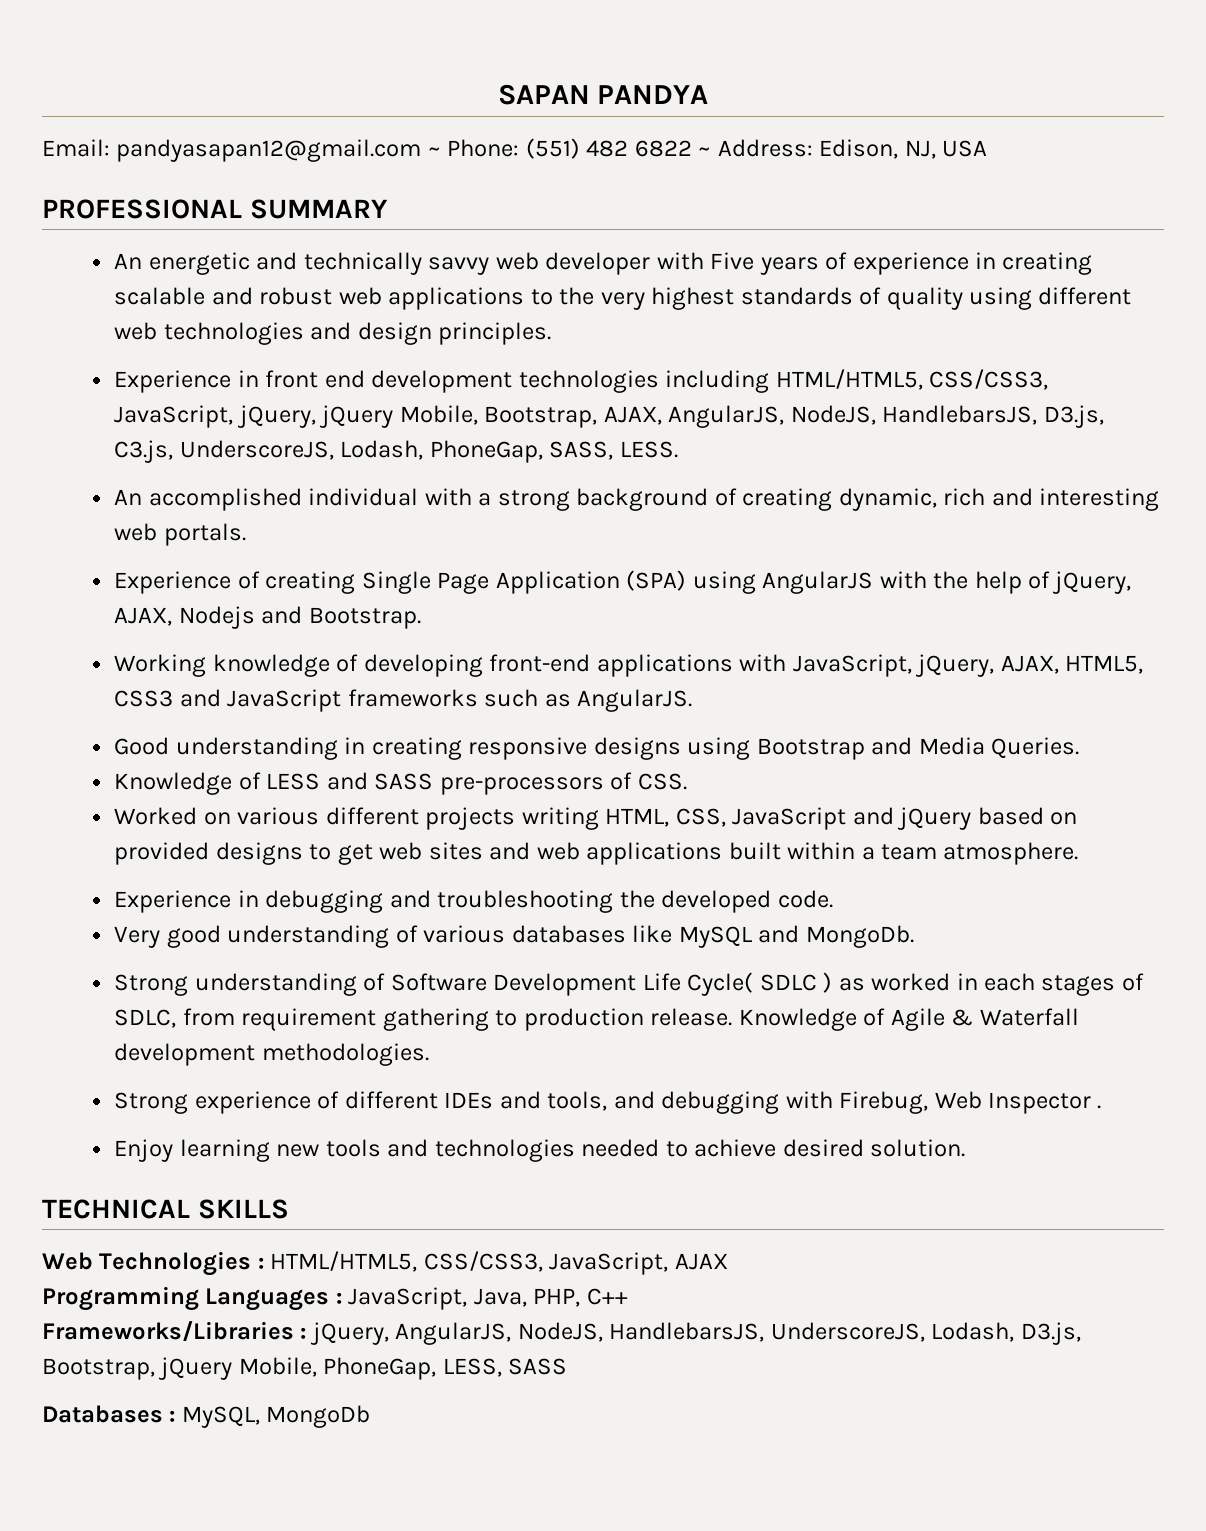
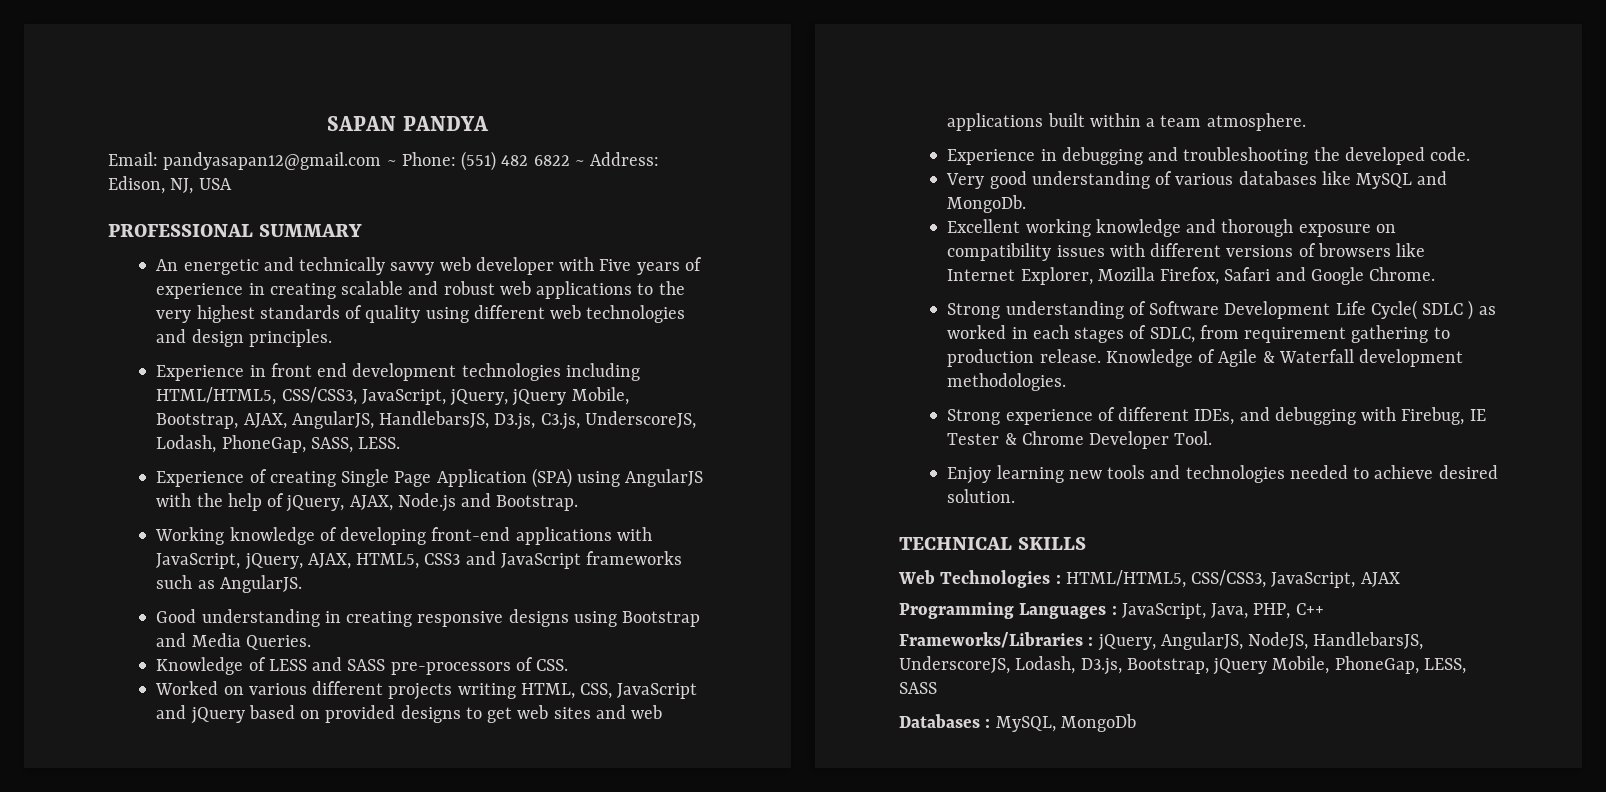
- Experience in front end development technologies including HTML/HTML5, CSS/CSS3, JavaScript, jQuery, jQuery Mobile, Bootstrap, AJAX, AngularJS, NodeJS, HandlebarsJS, D3.js, C3.js, UnderscoreJS, Lodash, PhoneGap, SASS, LESS.
+ Experience in front end development technologies including HTML/HTML5, CSS/CSS3, JavaScript, jQuery, jQuery Mobile, Bootstrap, AJAX, AngularJS, HandlebarsJS, D3.js, C3.js, UnderscoreJS, Lodash, PhoneGap, SASS, LESS.
- An accomplished individual with a strong background of creating dynamic, rich and interesting web portals.
- Experience of creating Single Page Application (SPA) using AngularJS with the help of jQuery, AJAX, Nodejs and Bootstrap.
+ Experience of creating Single Page Application (SPA) using AngularJS with the help of jQuery, AJAX, Node.js and Bootstrap.
+ Excellent working knowledge and thorough exposure on compatibility issues with different versions of browsers like Internet Explorer, Mozilla Firefox, Safari and Google Chrome.
- Strong experience of different IDEs and tools, and debugging with Firebug, Web Inspector .
+ Strong experience of different IDEs, and debugging with Firebug, IE Tester & Chrome Developer Tool.

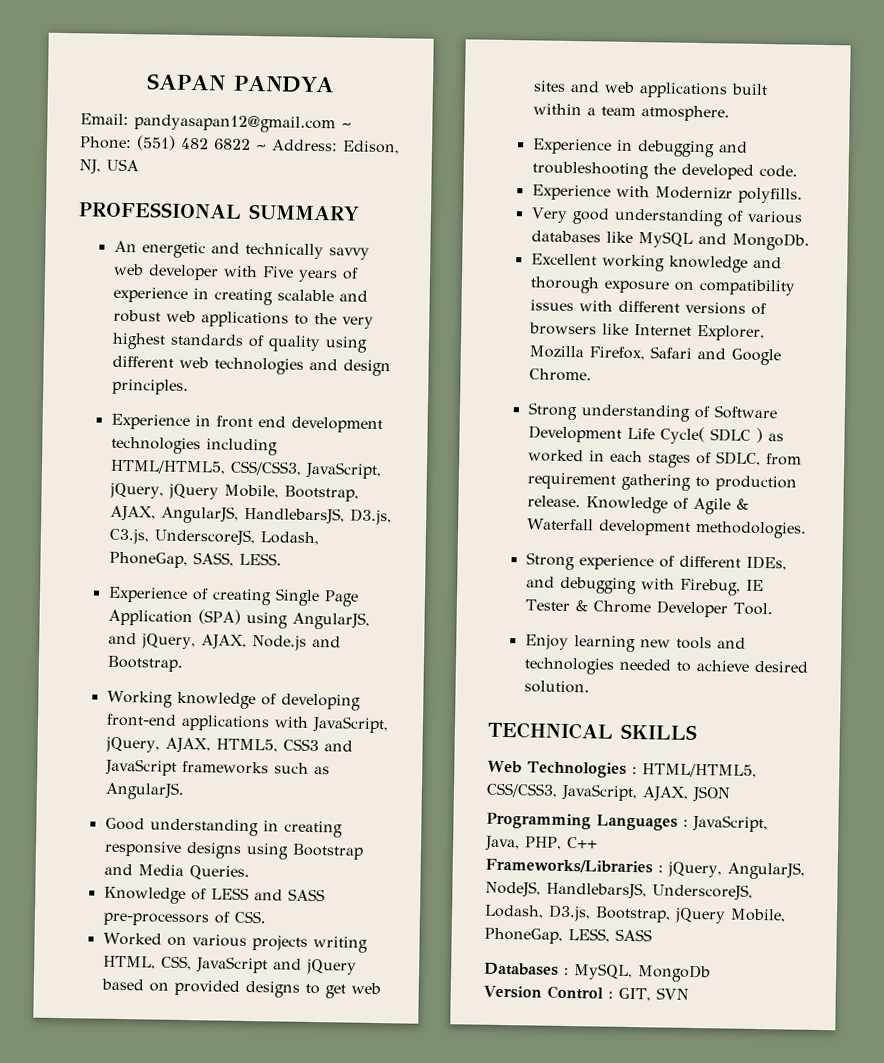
- Experience of creating Single Page Application (SPA) using AngularJS with the help of jQuery, AJAX, Node.js and Bootstrap.
+ Experience of creating Single Page Application (SPA) using AngularJS, and jQuery, AJAX, Node.js and Bootstrap.
- Worked on various different projects writing HTML, CSS, JavaScript and jQuery based on provided designs to get web sites and web applications built within a team atmosphere.
+ Worked on various projects writing HTML, CSS, JavaScript and jQuery based on provided designs to get web sites and web applications built within a team atmosphere.
+ Experience with Modernizr polyfills.
- Web Technologies : HTML/HTML5, CSS/CSS3, JavaScript, AJAX
+ Web Technologies : HTML/HTML5, CSS/CSS3, JavaScript, AJAX, JSON
+ Version Control : GIT, SVN

